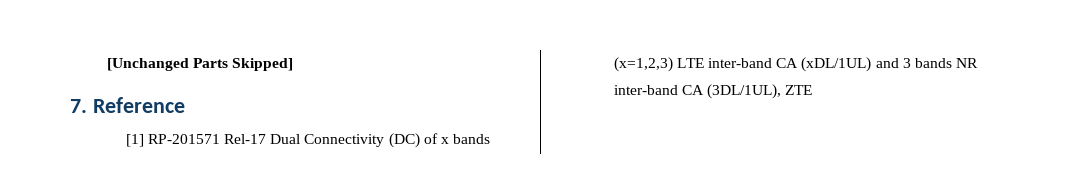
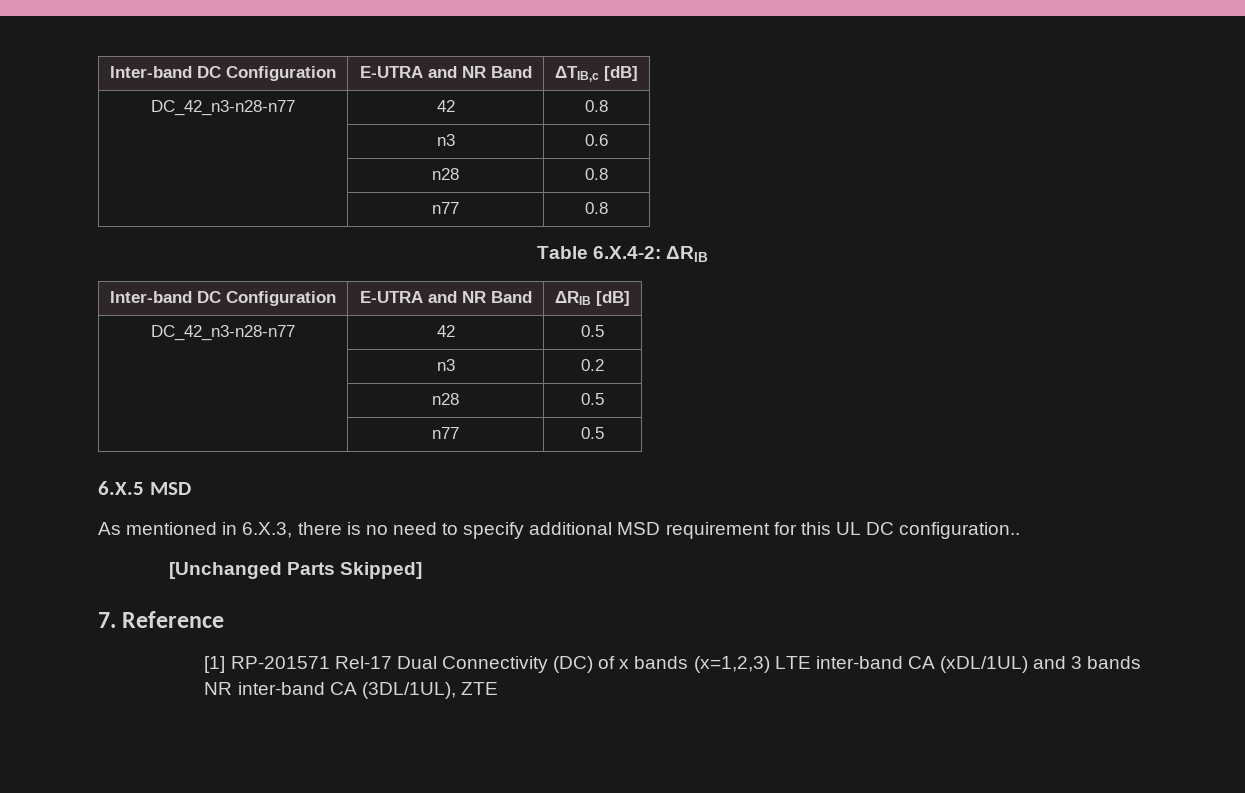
+ Inter-band DC Configuration | E-UTRA and NR Band | ΔTIB,c [dB]
+ DC_42_n3-n28-n77 | 42 | 0.8
+ | n3 | 0.6
+ | n28 | 0.8
+ | n77 | 0.8
+ Table 6.X.4-2: ΔRIB
+ Inter-band DC Configuration | E-UTRA and NR Band | ΔRIB [dB]
+ DC_42_n3-n28-n77 | 42 | 0.5
+ | n3 | 0.2
+ | n28 | 0.5
+ | n77 | 0.5
+ 6.X.5 MSD
+ As mentioned in 6.X.3, there is no need to specify additional MSD requirement for this UL DC configuration..

